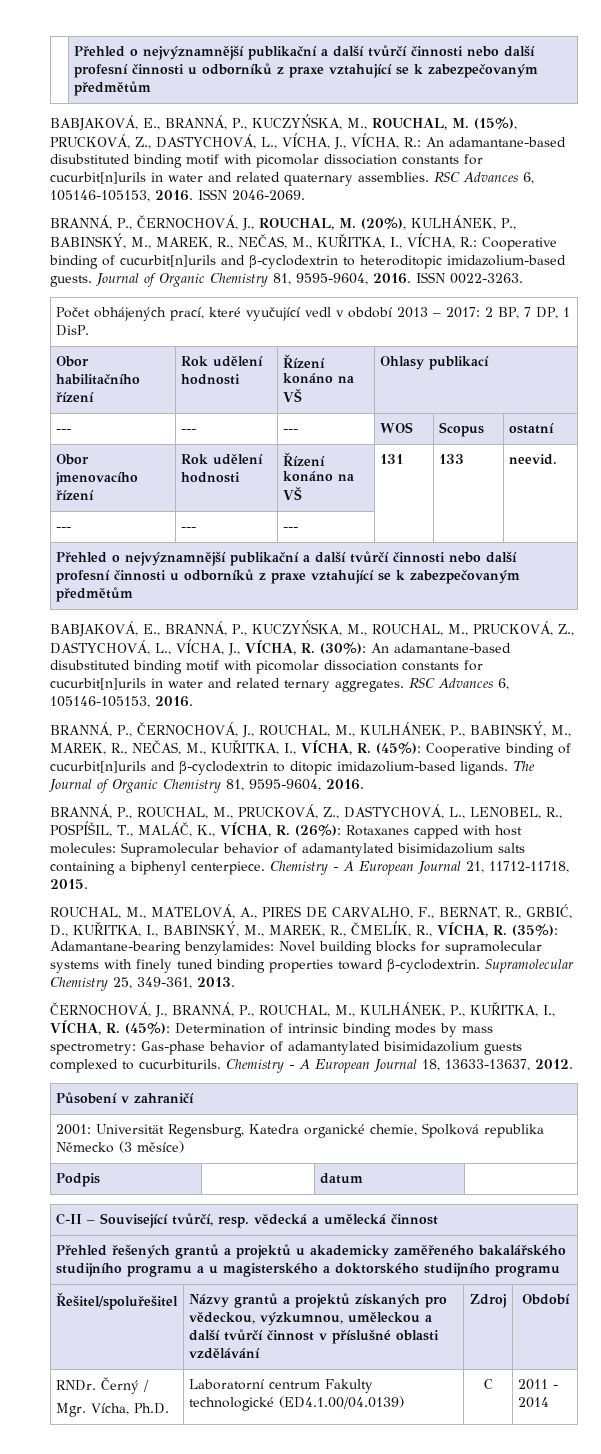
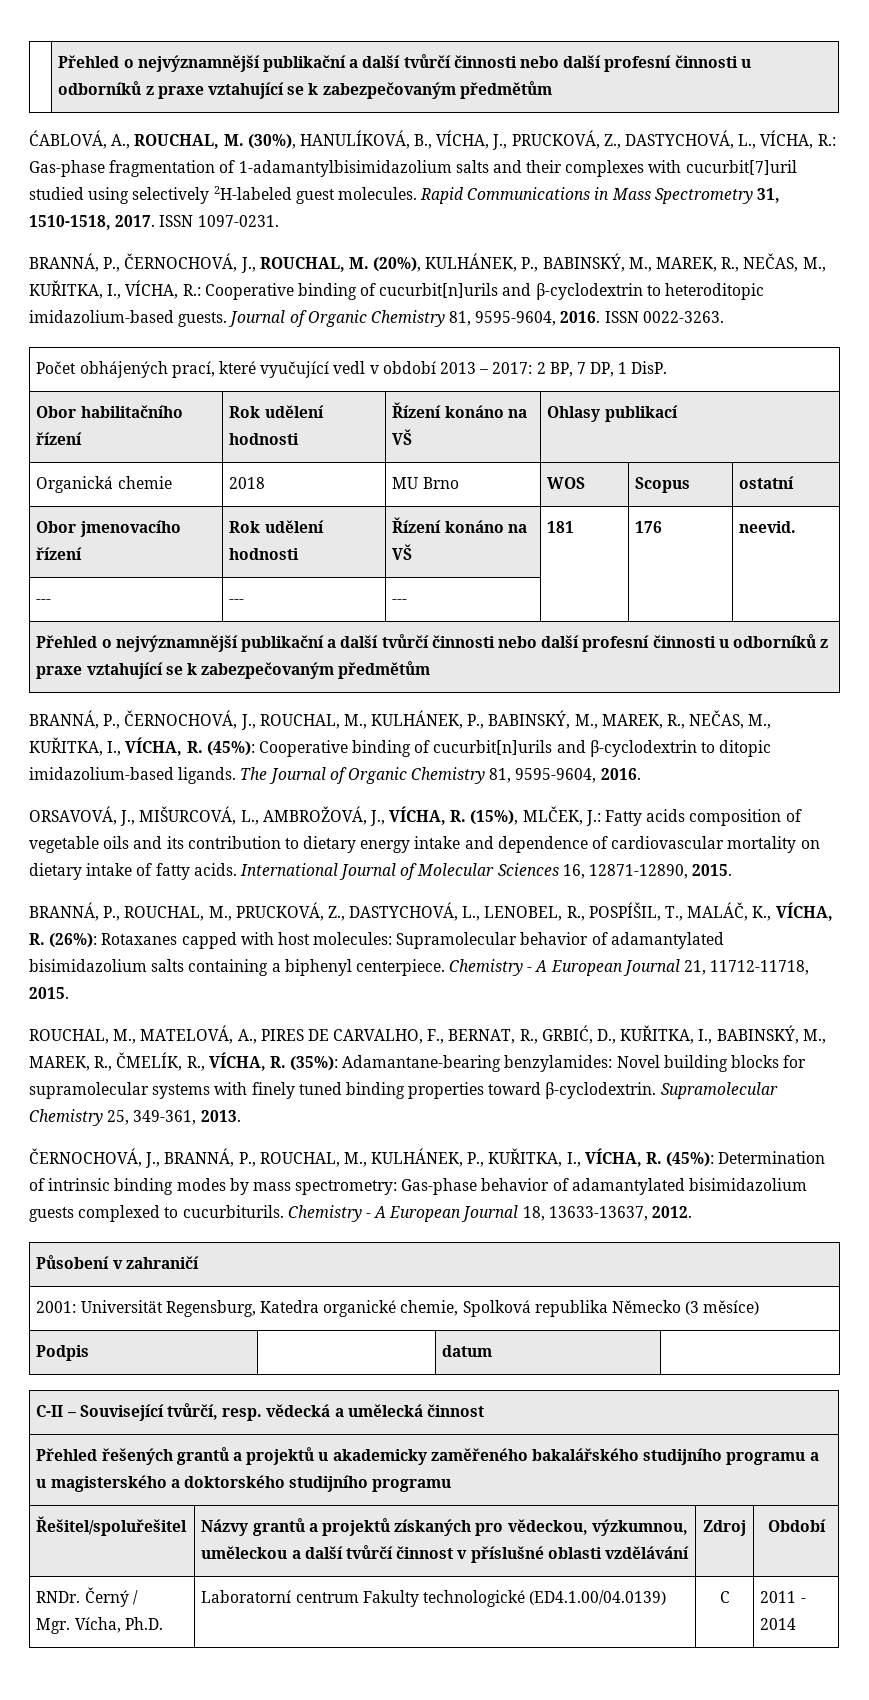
- BABJAKOVÁ, E., BRANNÁ, P., KUCZYŃSKA, M., ROUCHAL, M. (15%), PRUCKOVÁ, Z., DASTYCHOVÁ, L., VÍCHA, J., VÍCHA, R.: An adamantane-based disubstituted binding motif with picomolar dissociation constants for cucurbit[n]urils in water and related quaternary assemblies. RSC Advances 6, 105146-105153, 2016. ISSN 2046-2069.
+ ĆABLOVÁ, A., ROUCHAL, M. (30%), HANULÍKOVÁ, B., VÍCHA, J., PRUCKOVÁ, Z., DASTYCHOVÁ, L., VÍCHA, R.: Gas-phase fragmentation of 1-adamantylbisimidazolium salts and their complexes with cucurbit[7]uril studied using selectively 2H-labeled guest molecules. Rapid Communications in Mass Spectrometry 31, 1510-1518, 2017. ISSN 1097-0231.
- --- | --- | --- | WOS | Scopus | ostatní
+ Organická chemie | 2018 | MU Brno | WOS | Scopus | ostatní
- Obor jmenovacího řízení | Rok udělení hodnosti | Řízení konáno na VŠ | 131 | 133 | neevid.
+ Obor jmenovacího řízení | Rok udělení hodnosti | Řízení konáno na VŠ | 181 | 176 | neevid.
- BABJAKOVÁ, E., BRANNÁ, P., KUCZYŃSKA, M., ROUCHAL, M., PRUCKOVÁ, Z., DASTYCHOVÁ, L., VÍCHA, J., VÍCHA, R. (30%): An adamantane-based disubstituted binding motif with picomolar dissociation constants for cucurbit[n]urils in water and related ternary aggregates. RSC Advances 6, 105146-105153, 2016.
+ ORSAVOVÁ, J., MIŠURCOVÁ, L., AMBROŽOVÁ, J., VÍCHA, R. (15%), MLČEK, J.: Fatty acids composition of vegetable oils and its contribution to dietary energy intake and dependence of cardiovascular mortality on dietary intake of fatty acids. International Journal of Molecular Sciences 16, 12871-12890, 2015.

